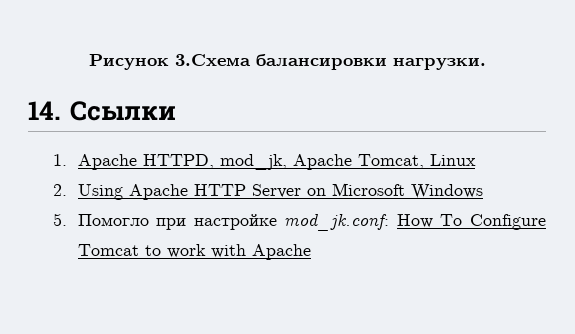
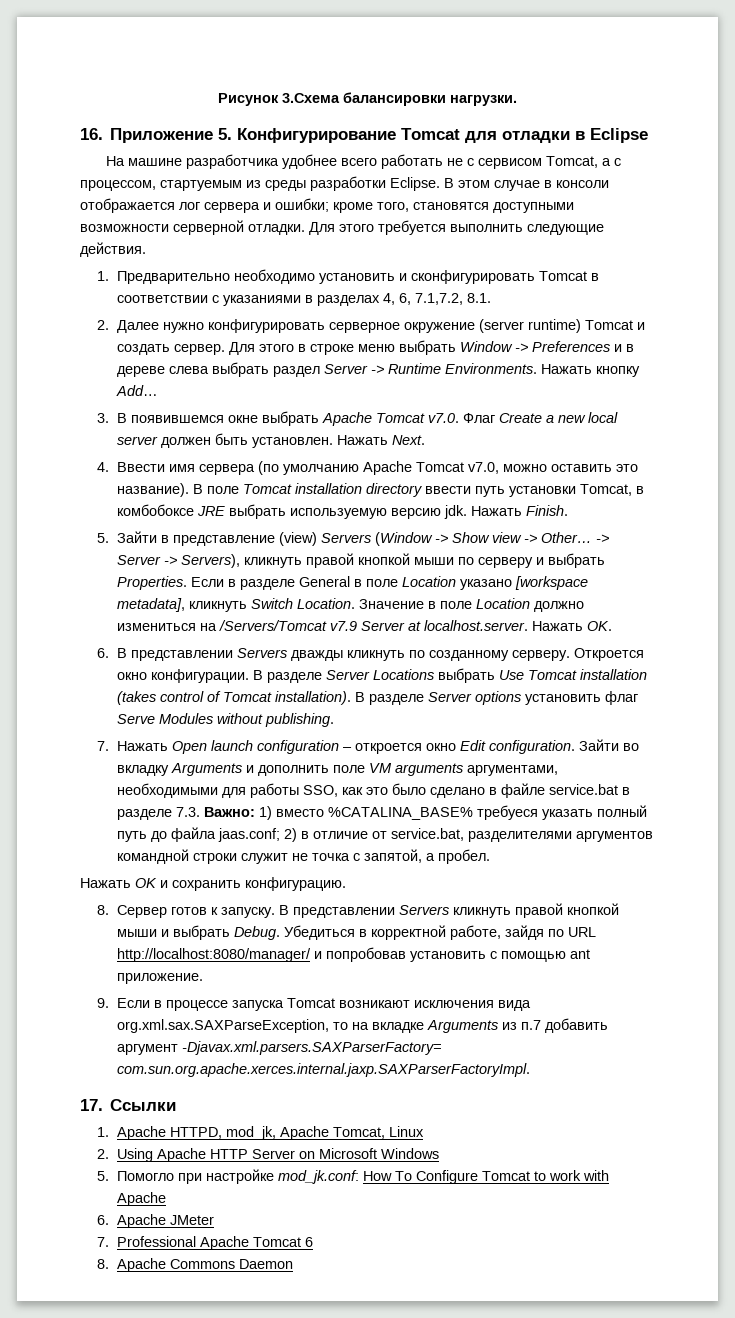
- 14. Ссылки
+ 16. Приложение 5. Конфигурирование Tomcat для отладки в Eclipse
+ На машине разработчика удобнее всего работать не с сервисом Tomcat, а с процессом, стартуемым из среды разработки Eclipse. В этом случае в консоли отображается лог сервера и ошибки; кроме того, становятся доступными возможности серверной отладки. Для этого требуется выполнить следующие действия.
+ 1. Предварительно необходимо установить и сконфигурировать Tomcat в соответствии с указаниями в разделах 4, 6, 7.1,7.2, 8.1.
+ 2. Далее нужно конфигурировать серверное окружение (server runtime) Tomcat и создать сервер. Для этого в строке меню выбрать Window -> Preferences и в дереве слева выбрать раздел Server -> Runtime Environments. Нажать кнопку Add…
+ 3. В появившемся окне выбрать Apache Tomcat v7.0. Флаг Create a new local server должен быть установлен. Нажать Next.
+ 4. Ввести имя сервера (по умолчанию Apache Tomcat v7.0, можно оставить это название). В поле Tomcat installation directory ввести путь установки Tomcat, в комбобоксе JRE выбрать используемую версию jdk. Нажать Finish.
+ 5. Зайти в представление (view) Servers (Window -> Show view -> Other… -> Server -> Servers), кликнуть правой кнопкой мыши по серверу и выбрать Properties. Если в разделе General в поле Location указано [workspace metadata], кликнуть Switch Location. Значение в поле Location должно измениться на /Servers/Tomcat v7.9 Server at localhost.server. Нажать OK.
+ 6. В представлении Servers дважды кликнуть по созданному серверу. Откроется окно конфигурации. В разделе Server Locations выбрать Use Tomcat installation (takes control of Tomcat installation). В разделе Server options установить флаг Serve Modules without publishing.
+ 7. Нажать Open launch configuration – откроется окно Edit configuration. Зайти во вкладку Arguments и дополнить поле VM arguments аргументами, необходимыми для работы SSO, как это было сделано в файле service.bat в разделе 7.3. Важно: 1) вместо %CATALINA_BASE% требуеся указать полный путь до файла jaas.conf; 2) в отличие от service.bat, разделителями аргументов командной строки служит не точка с запятой, а пробел.
+ Нажать OK и сохранить конфигурацию.
+ 8. Сервер готов к запуску. В представлении Servers кликнуть правой кнопкой мыши и выбрать Debug. Убедиться в корректной работе, зайдя по URL http://localhost:8080/manager/ и попробовав установить с помощью ant приложение.
+ 9. Если в процессе запуска Tomcat возникают исключения вида org.xml.sax.SAXParseException, то на вкладке Arguments из п.7 добавить аргумент -Djavax.xml.parsers.SAXParserFactory= com.sun.org.apache.xerces.internal.jaxp.SAXParserFactoryImpl.
+ 17. Ссылки
+ 6. Apache JMeter
+ 7. Professional Apache Tomcat 6
+ 8. Apache Commons Daemon

